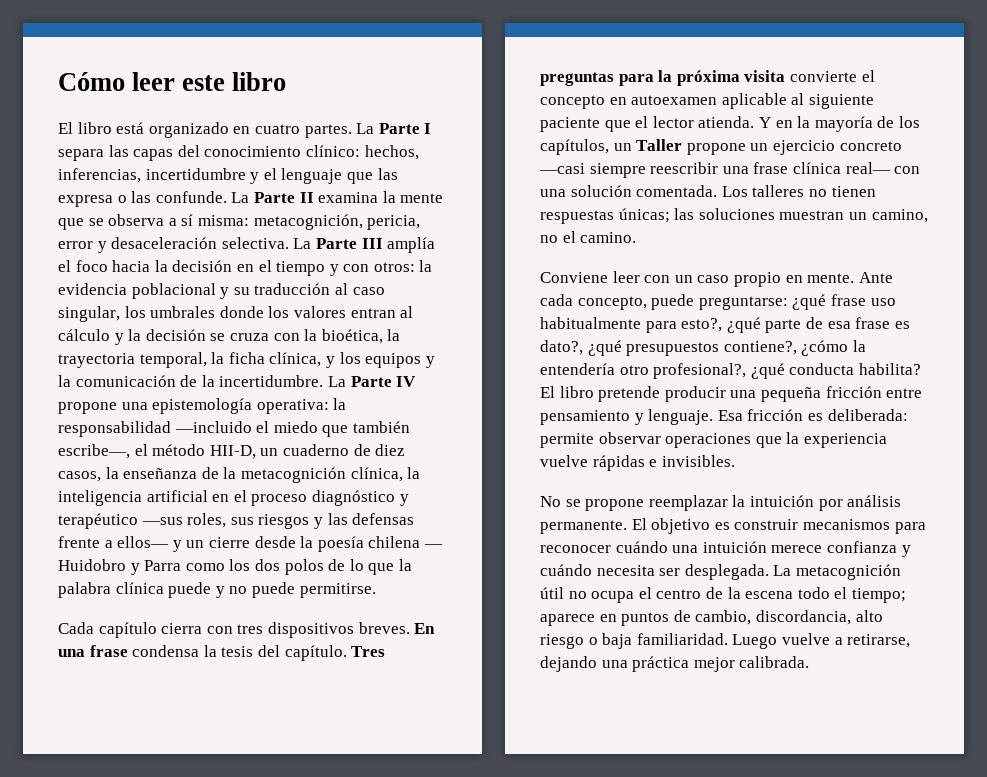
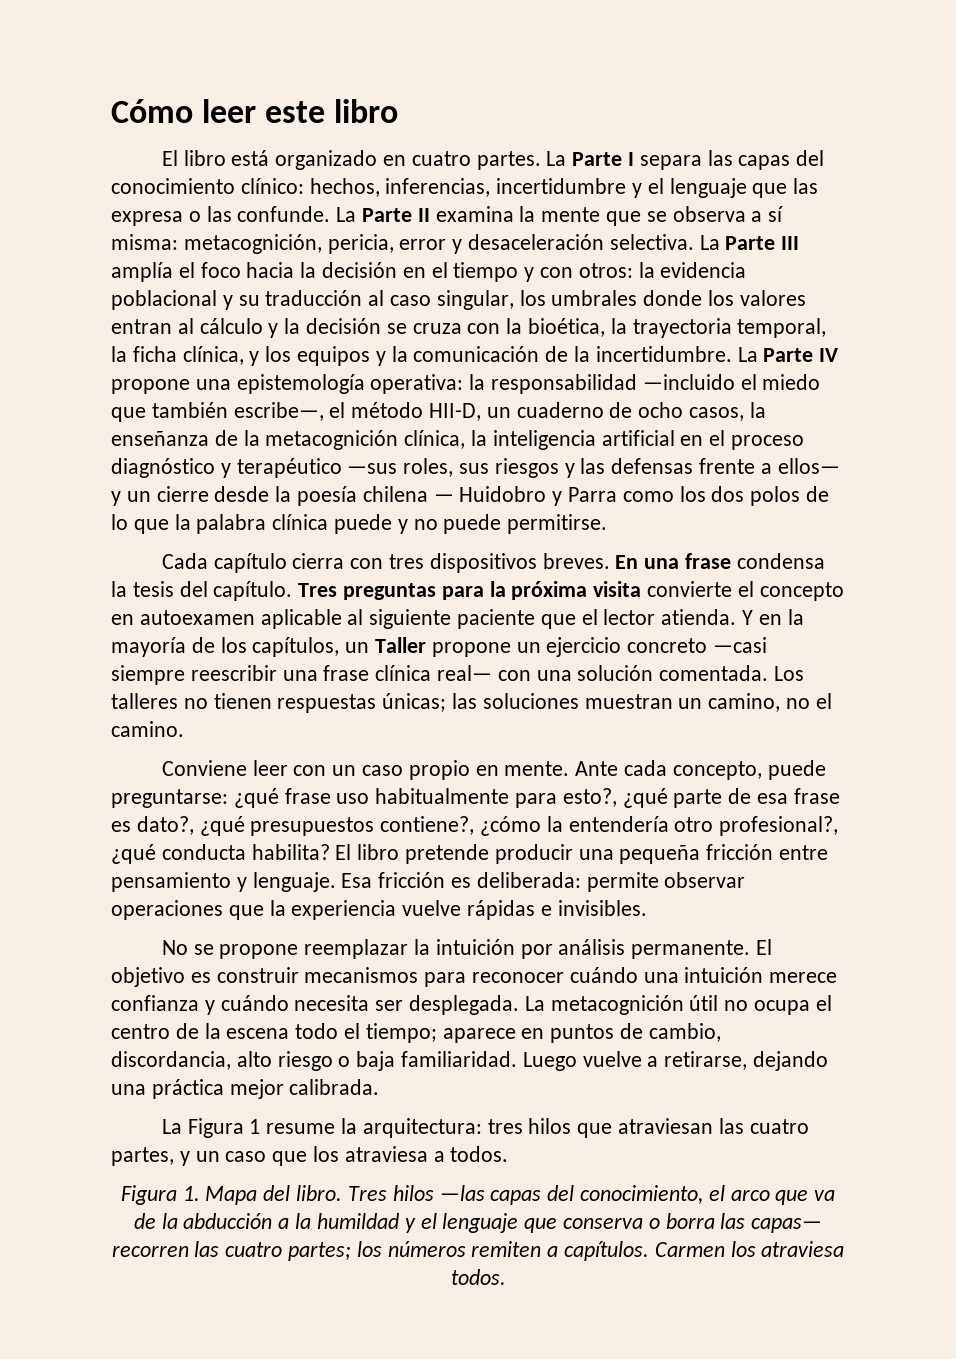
- la responsabilidad —incluido el miedo que también escribe—, el método HII-D, un cuaderno de diez casos, la enseñanza de la metacognición clínica, la inteligencia artificial en el proceso diagnóstico y terapéutico —sus roles, sus riesgos y las defensas frente a ellos— y un cierre desde la poesía chilena — Huidobro y Parra como los dos polos de lo que la palabra clínica puede y no puede permitirse.
+ la responsabilidad —incluido el miedo que también escribe—, el método HII-D, un cuaderno de ocho casos, la enseñanza de la metacognición clínica, la inteligencia artificial en el proceso diagnóstico y terapéutico —sus roles, sus riesgos y las defensas frente a ellos— y un cierre desde la poesía chilena — Huidobro y Parra como los dos polos de lo que la palabra clínica puede y no puede permitirse.
+ La Figura 1 resume la arquitectura: tres hilos que atraviesan las cuatro partes, y un caso que los atraviesa a todos.
+ Figura 1. Mapa del libro. Tres hilos —las capas del conocimiento, el arco que va de la abducción a la humildad y el lenguaje que conserva o borra las capas— recorren las cuatro partes; los números remiten a capítulos. Carmen los atraviesa todos.

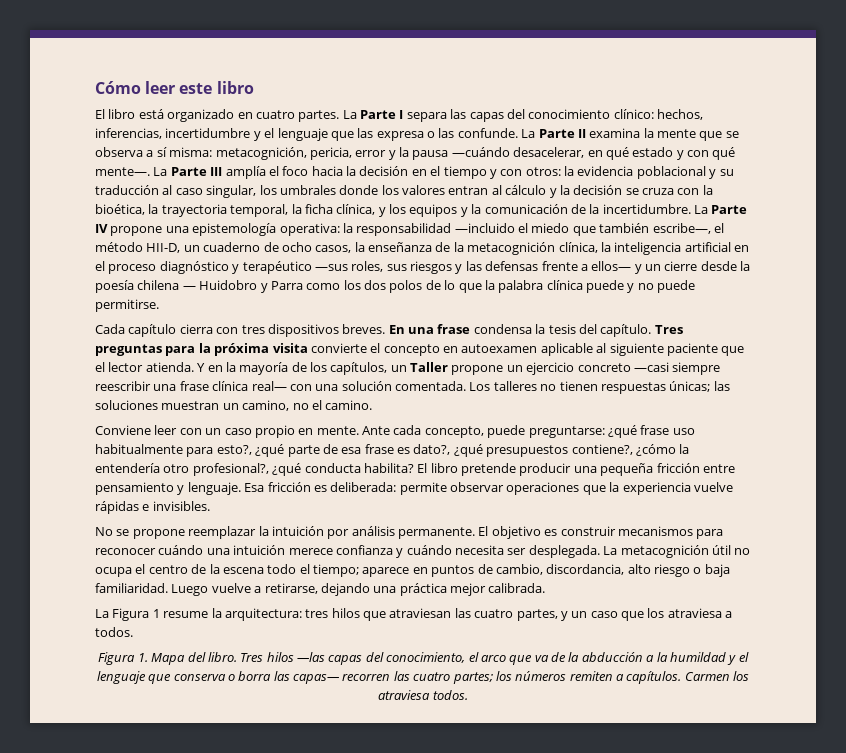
- La Parte II examina la mente que se observa a sí misma: metacognición, pericia, error y desaceleración selectiva.
+ La Parte II examina la mente que se observa a sí misma: metacognición, pericia, error y la pausa —cuándo desacelerar, en qué estado y con qué mente—.

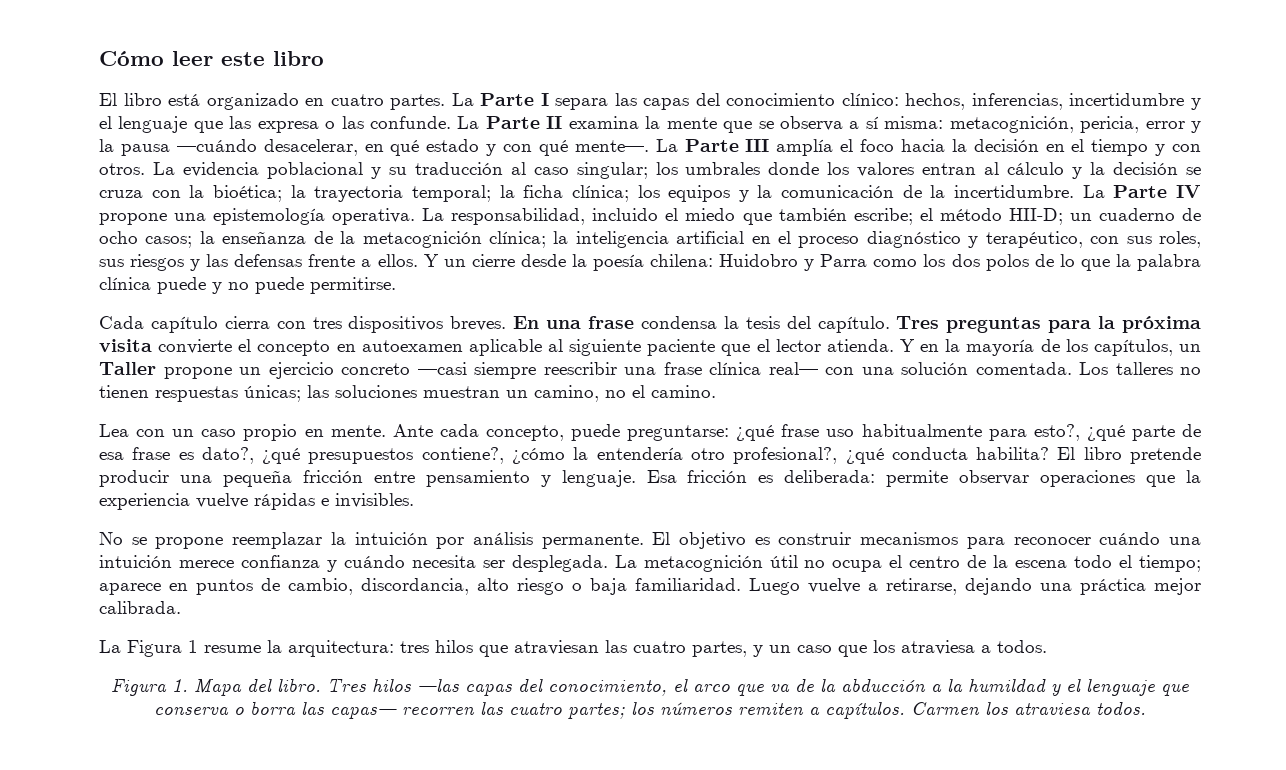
- La Parte III amplía el foco hacia la decisión en el tiempo y con otros: la evidencia poblacional y su traducción al caso singular, los umbrales donde los valores entran al cálculo y la decisión se cruza con la bioética, la trayectoria temporal, la ficha clínica, y los equipos y la comunicación de la incertidumbre.
+ La Parte III amplía el foco hacia la decisión en el tiempo y con otros. La evidencia poblacional y su traducción al caso singular; los umbrales donde los valores entran al cálculo y la decisión se cruza con la bioética; la trayectoria temporal; la ficha clínica; los equipos y la comunicación de la incertidumbre.
- La Parte IV propone una epistemología operativa: la responsabilidad —incluido el miedo que también escribe—, el método HII-D, un cuaderno de ocho casos, la enseñanza de la metacognición clínica, la inteligencia artificial en el proceso diagnóstico y terapéutico —sus roles, sus riesgos y las defensas frente a ellos— y un cierre desde la poesía chilena — Huidobro y Parra como los dos polos de lo que la palabra clínica puede y no puede permitirse.
+ La Parte IV propone una epistemología operativa. La responsabilidad, incluido el miedo que también escribe; el método HII-D; un cuaderno de ocho casos; la enseñanza de la metacognición clínica; la inteligencia artificial en el proceso diagnóstico y terapéutico, con sus roles, sus riesgos y las defensas frente a ellos. Y un cierre desde la poesía chilena: Huidobro y Parra como los dos polos de lo que la palabra clínica puede y no puede permitirse.
- Conviene leer con un caso propio en mente.
+ Lea con un caso propio en mente.

